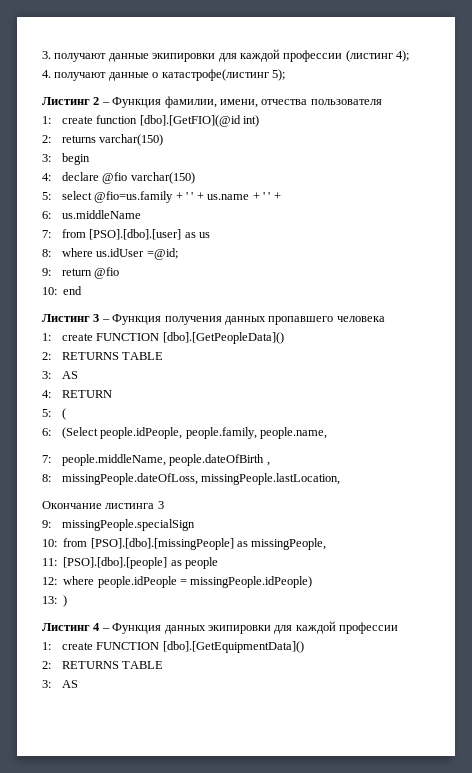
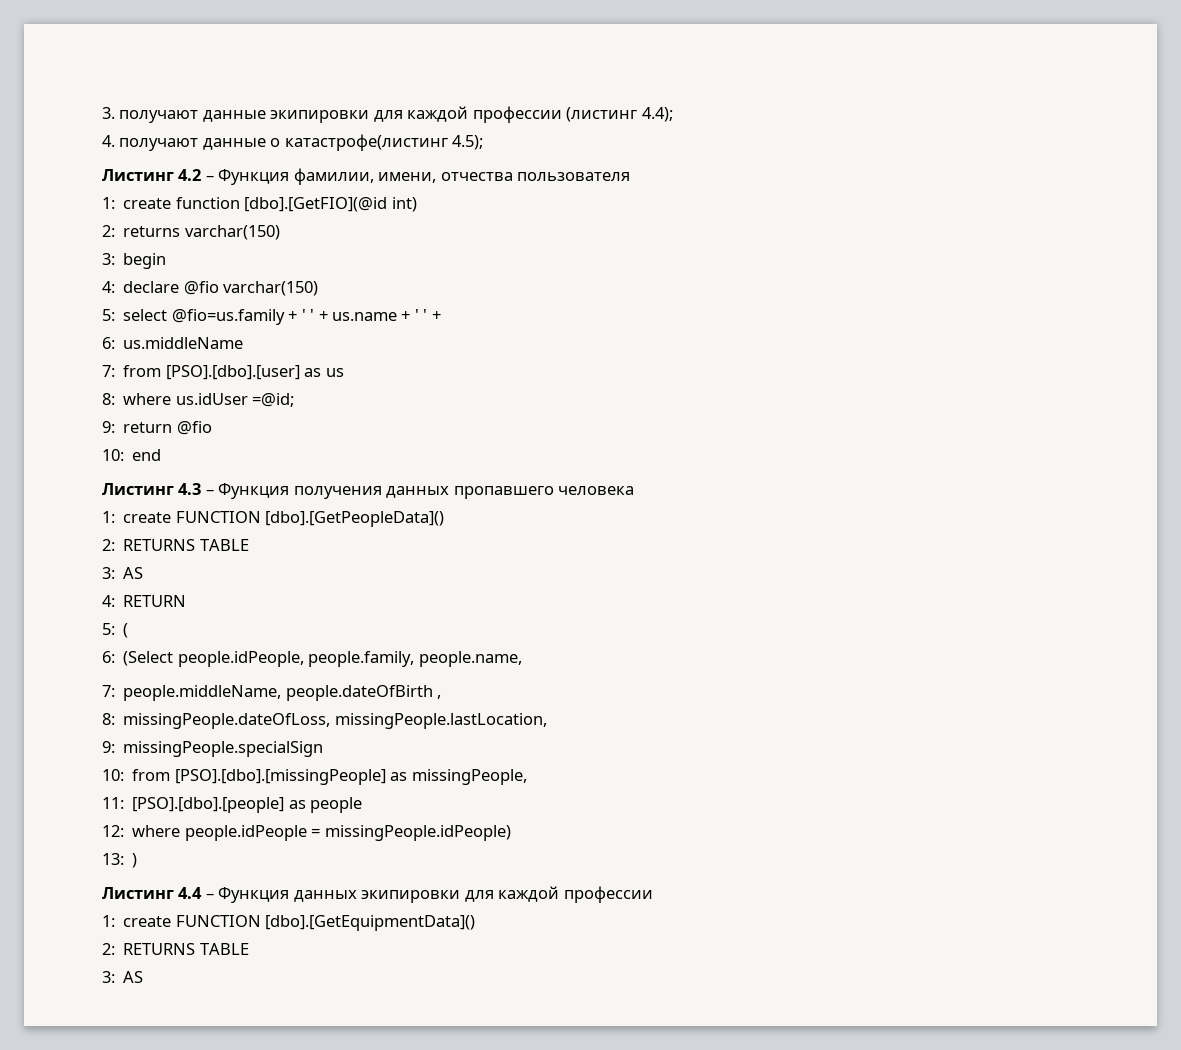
- 3. получают данные экипировки для каждой профессии (листинг 4);
+ 3. получают данные экипировки для каждой профессии (листинг 4.4);
- 4. получают данные о катастрофе(листинг 5);
- Листинг 2 – Функция фамилии, имени, отчества пользователя
+ 4. получают данные о катастрофе(листинг 4.5);
+ Листинг 4.2 – Функция фамилии, имени, отчества пользователя
- Листинг 3 – Функция получения данных пропавшего человека
+ Листинг 4.3 – Функция получения данных пропавшего человека
- Окончание листинга 3
- Листинг 4 – Функция данных экипировки для каждой профессии
+ Листинг 4.4 – Функция данных экипировки для каждой профессии

